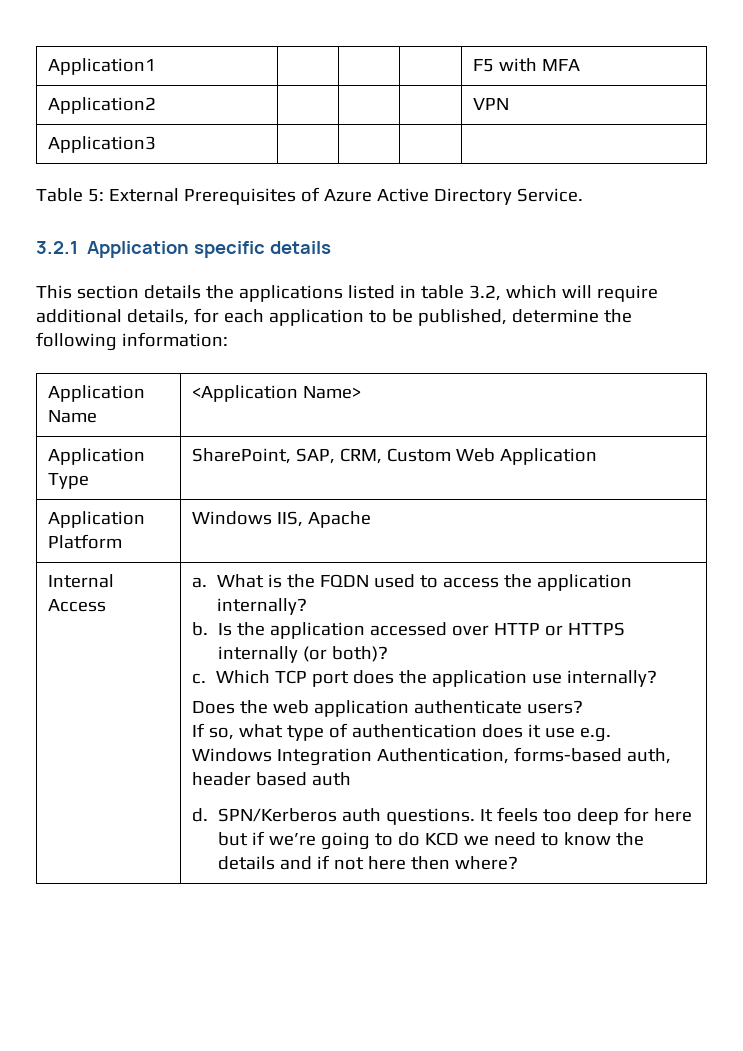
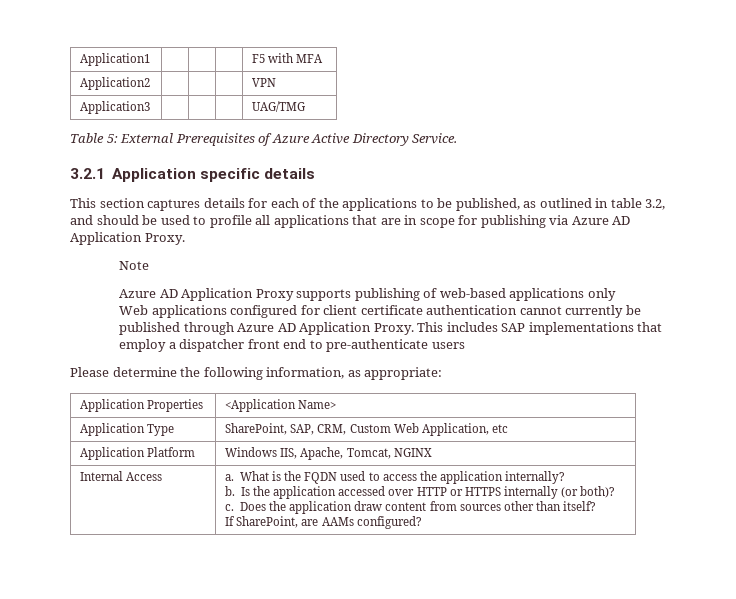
- Application3 | | | |
+ Application3 | | | | UAG/TMG
- This section details the applications listed in table 3.2, which will require additional details, for each application to be published, determine the following information:
- Application Name | <Application Name>
+ This section captures details for each of the applications to be published, as outlined in table 3.2, and should be used to profile all applications that are in scope for publishing via Azure AD Application Proxy.
+ Note
+ Azure AD Application Proxy supports publishing of web-based applications only
+ Web applications configured for client certificate authentication cannot currently be published through Azure AD Application Proxy. This includes SAP implementations that employ a dispatcher front end to pre-authenticate users
+ Please determine the following information, as appropriate:
+ Application Properties | <Application Name>
- Application Type | SharePoint, SAP, CRM, Custom Web Application
+ Application Type | SharePoint, SAP, CRM, Custom Web Application, etc
- Application Platform | Windows IIS, Apache
+ Application Platform | Windows IIS, Apache, Tomcat, NGINX
- Which TCP port does the application use internally?
- Does the web application authenticate users?
- If so, what type of authentication does it use e.g. Windows Integration Authentication, forms-based auth, header based auth
- d. SPN/Kerberos auth questions. It feels too deep for here but if we’re going to do KCD we need to know the details and if not here then where?
+ Does the application draw content from sources other than itself?
+ If SharePoint, are AAMs configured?

